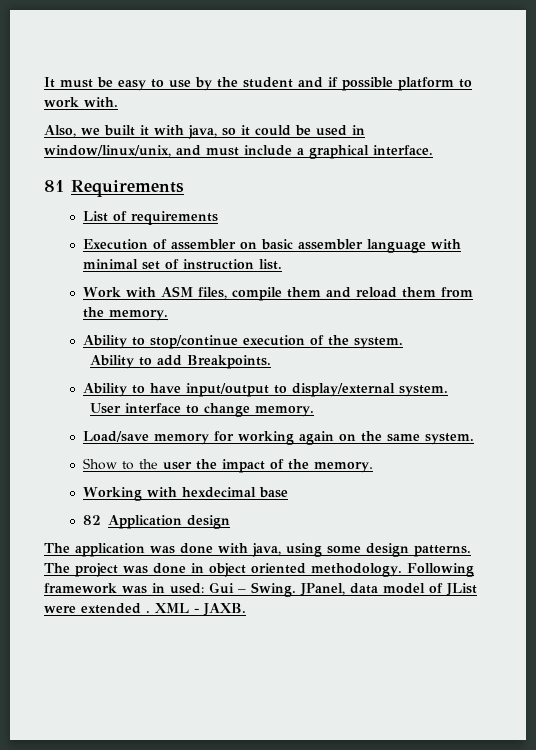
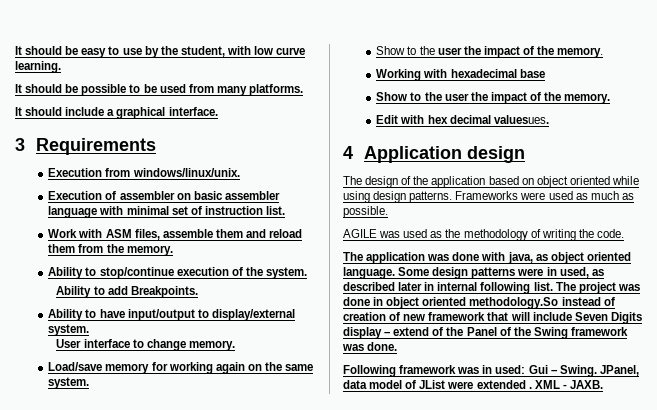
- It must be easy to use by the student and if possible platform to work with.
- Also, we built it with java, so it could be used in window/linux/unix, and must include a graphical interface.
+ It should be easy to use by the student, with low curve learning.
+ It should be possible to be used from many platforms.
+ It should include a graphical interface.
- 81 Requirements
+ 3 Requirements
- List of requirements
+ Execution from windows/linux/unix.
- Work with ASM files, compile them and reload them from the memory.
+ Work with ASM files, assemble them and reload them from the memory.
- Working with hexdecimal base
- 82 Application design
+ Working with hexadecimal base
+ Show to the user the impact of the memory.
+ Edit with hex decimal valuesues.
+ 4 Application design
+ The design of the application based on object oriented while using design patterns. Frameworks were used as much as possible.
+ AGILE was used as the methodology of writing the code.
- The application was done with java, using some design patterns.
+ The application was done with java, as object oriented language. Some design patterns were in used, as described later in internal following list.
- The project was done in object oriented methodology. Following framework was in used: Gui – Swing.
+ The project was done in object oriented methodology.So instead of creation of new framework that will include Seven Digits display – extend of the Panel of the Swing framework was done.
+ Following framework was in used: Gui – Swing.

